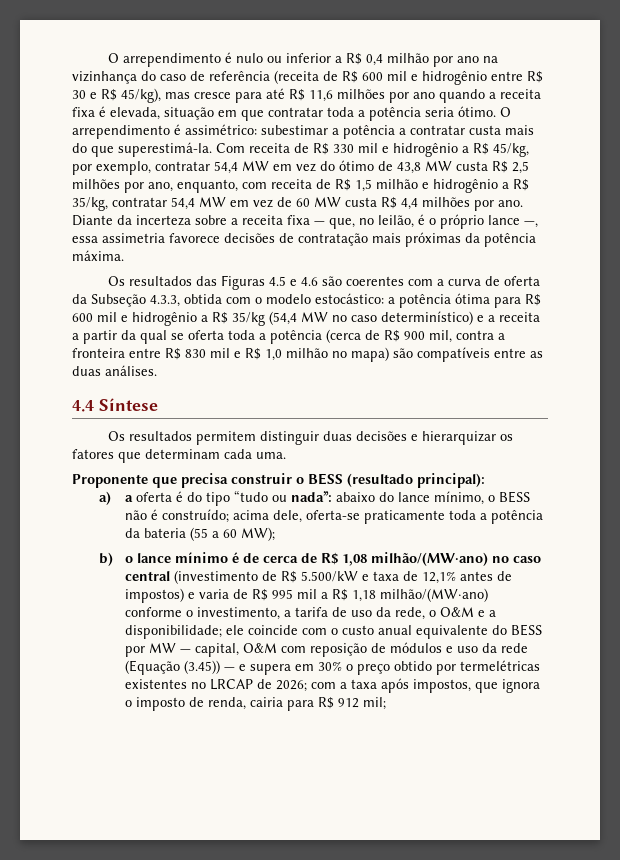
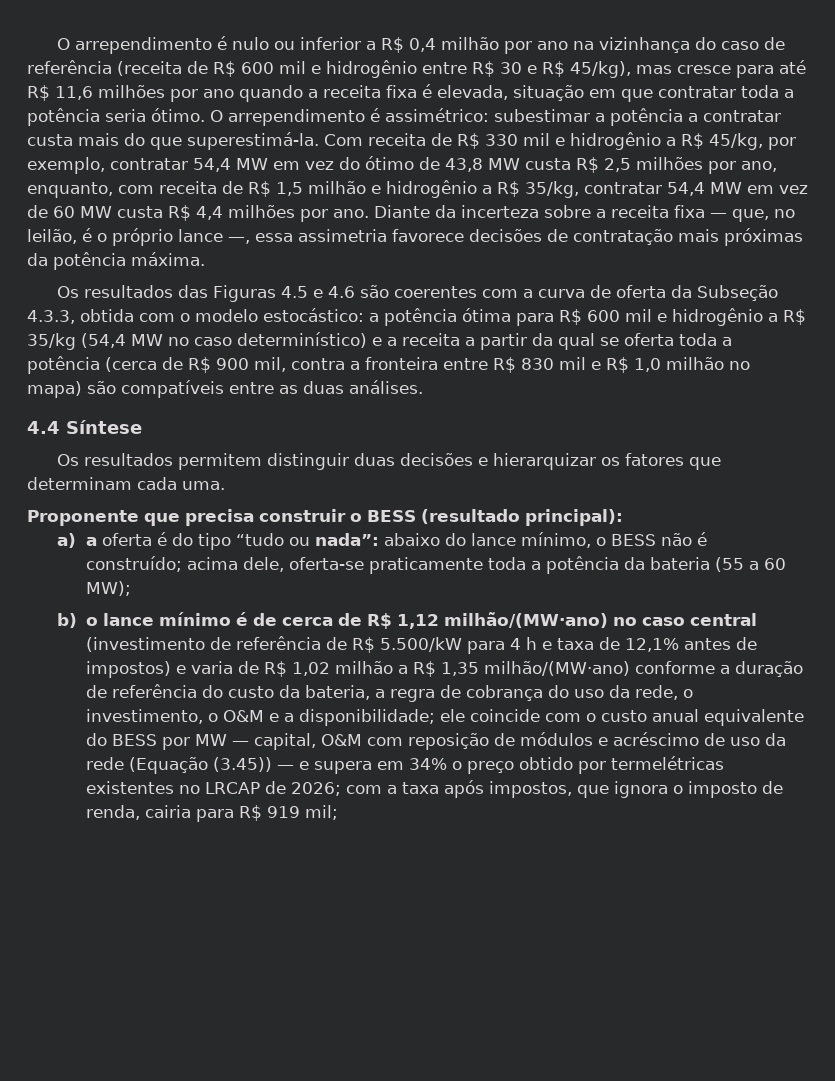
- b) o lance mínimo é de cerca de R$ 1,08 milhão/(MW·ano) no caso central (investimento de R$ 5.500/kW e taxa de 12,1% antes de impostos) e varia de R$ 995 mil a R$ 1,18 milhão/(MW·ano) conforme o investimento, a tarifa de uso da rede, o O&M e a disponibilidade;
+ b) o lance mínimo é de cerca de R$ 1,12 milhão/(MW·ano) no caso central (investimento de referência de R$ 5.500/kW para 4 h e taxa de 12,1% antes de impostos) e varia de R$ 1,02 milhão a R$ 1,35 milhão/(MW·ano) conforme a duração de referência do custo da bateria, a regra de cobrança do uso da rede, o investimento, o O&M e a disponibilidade;
- ele coincide com o custo anual equivalente do BESS por MW — capital, O&M com reposição de módulos e uso da rede (Equação (3.45)) — e supera em 30% o preço obtido por termelétricas existentes no LRCAP de 2026;
+ ele coincide com o custo anual equivalente do BESS por MW — capital, O&M com reposição de módulos e acréscimo de uso da rede (Equação (3.45)) — e supera em 34% o preço obtido por termelétricas existentes no LRCAP de 2026;
- com a taxa após impostos, que ignora o imposto de renda, cairia para R$ 912 mil;
+ com a taxa após impostos, que ignora o imposto de renda, cairia para R$ 919 mil;

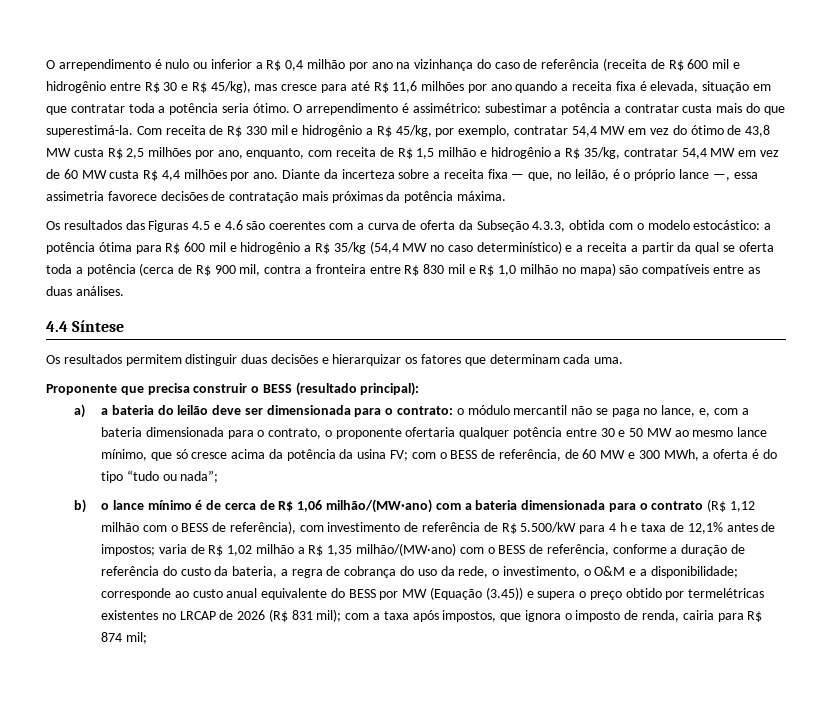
- a) a oferta é do tipo “tudo ou nada”: abaixo do lance mínimo, o BESS não é construído; acima dele, oferta-se praticamente toda a potência da bateria (55 a 60 MW);
+ a) a bateria do leilão deve ser dimensionada para o contrato: o módulo mercantil não se paga no lance, e, com a bateria dimensionada para o contrato, o proponente ofertaria qualquer potência entre 30 e 50 MW ao mesmo lance mínimo, que só cresce acima da potência da usina FV; com o BESS de referência, de 60 MW e 300 MWh, a oferta é do tipo “tudo ou nada”;
- b) o lance mínimo é de cerca de R$ 1,12 milhão/(MW·ano) no caso central (investimento de referência de R$ 5.500/kW para 4 h e taxa de 12,1% antes de impostos) e varia de R$ 1,02 milhão a R$ 1,35 milhão/(MW·ano) conforme a duração de referência do custo da bateria, a regra de cobrança do uso da rede, o investimento, o O&M e a disponibilidade;
+ b) o lance mínimo é de cerca de R$ 1,06 milhão/(MW·ano) com a bateria dimensionada para o contrato (R$ 1,12 milhão com o BESS de referência), com investimento de referência de R$ 5.500/kW para 4 h e taxa de 12,1% antes de impostos; varia de R$ 1,02 milhão a R$ 1,35 milhão/(MW·ano) com o BESS de referência, conforme a duração de referência do custo da bateria, a regra de cobrança do uso da rede, o investimento, o O&M e a disponibilidade;
- ele coincide com o custo anual equivalente do BESS por MW — capital, O&M com reposição de módulos e acréscimo de uso da rede (Equação (3.45)) — e supera em 34% o preço obtido por termelétricas existentes no LRCAP de 2026;
+ corresponde ao custo anual equivalente do BESS por MW (Equação (3.45)) e supera o preço obtido por termelétricas existentes no LRCAP de 2026 (R$ 831 mil);
- com a taxa após impostos, que ignora o imposto de renda, cairia para R$ 919 mil;
+ com a taxa após impostos, que ignora o imposto de renda, cairia para R$ 874 mil;

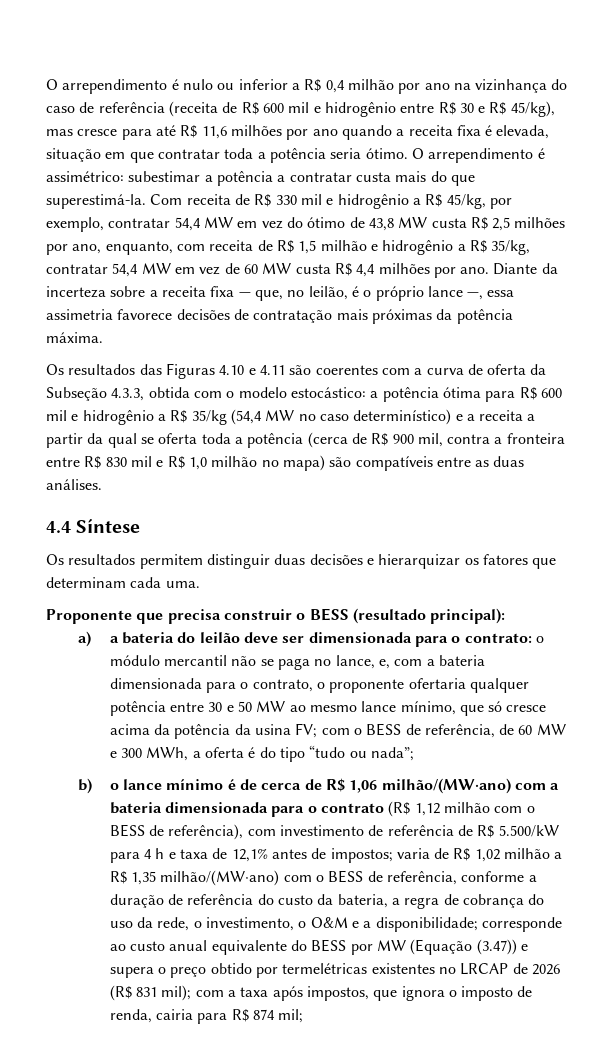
- Os resultados das Figuras 4.5 e 4.6 são coerentes com a curva de oferta da Subseção 4.3.3, obtida com o modelo estocástico:
+ Os resultados das Figuras 4.10 e 4.11 são coerentes com a curva de oferta da Subseção 4.3.3, obtida com o modelo estocástico:
- corresponde ao custo anual equivalente do BESS por MW (Equação (3.45)) e supera o preço obtido por termelétricas existentes no LRCAP de 2026 (R$ 831 mil);
+ corresponde ao custo anual equivalente do BESS por MW (Equação (3.47)) e supera o preço obtido por termelétricas existentes no LRCAP de 2026 (R$ 831 mil);

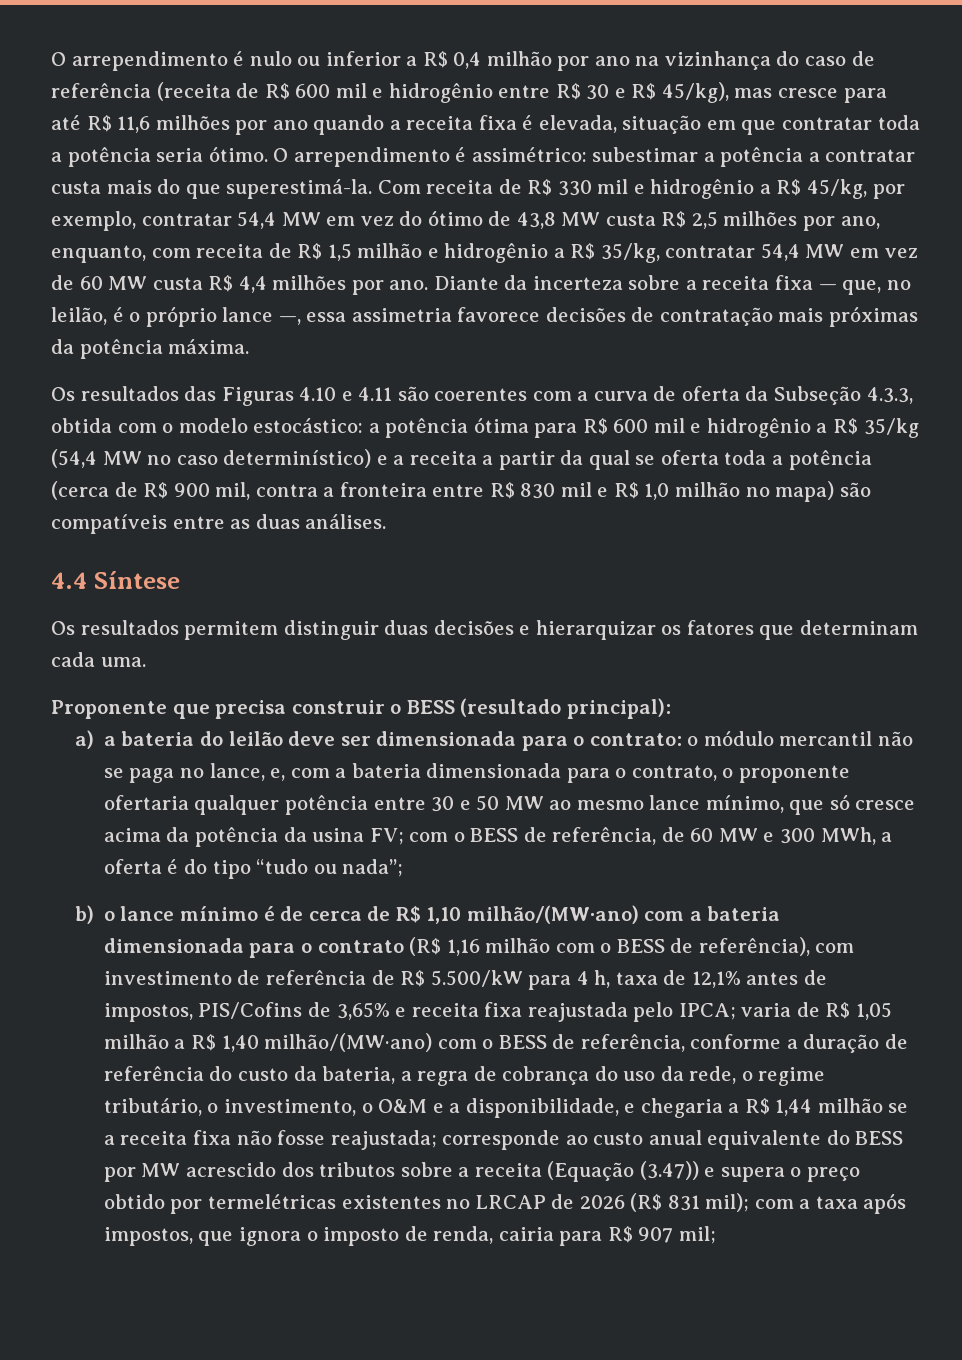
- b) o lance mínimo é de cerca de R$ 1,06 milhão/(MW·ano) com a bateria dimensionada para o contrato (R$ 1,12 milhão com o BESS de referência), com investimento de referência de R$ 5.500/kW para 4 h e taxa de 12,1% antes de impostos;
+ b) o lance mínimo é de cerca de R$ 1,10 milhão/(MW·ano) com a bateria dimensionada para o contrato (R$ 1,16 milhão com o BESS de referência), com investimento de referência de R$ 5.500/kW para 4 h, taxa de 12,1% antes de impostos, PIS/Cofins de 3,65% e receita fixa reajustada pelo IPCA;
- varia de R$ 1,02 milhão a R$ 1,35 milhão/(MW·ano) com o BESS de referência, conforme a duração de referência do custo da bateria, a regra de cobrança do uso da rede, o investimento, o O&M e a disponibilidade;
+ varia de R$ 1,05 milhão a R$ 1,40 milhão/(MW·ano) com o BESS de referência, conforme a duração de referência do custo da bateria, a regra de cobrança do uso da rede, o regime tributário, o investimento, o O&M e a disponibilidade, e chegaria a R$ 1,44 milhão se a receita fixa não fosse reajustada;
- corresponde ao custo anual equivalente do BESS por MW (Equação (3.47)) e supera o preço obtido por termelétricas existentes no LRCAP de 2026 (R$ 831 mil);
+ corresponde ao custo anual equivalente do BESS por MW acrescido dos tributos sobre a receita (Equação (3.47)) e supera o preço obtido por termelétricas existentes no LRCAP de 2026 (R$ 831 mil);
- com a taxa após impostos, que ignora o imposto de renda, cairia para R$ 874 mil;
+ com a taxa após impostos, que ignora o imposto de renda, cairia para R$ 907 mil;

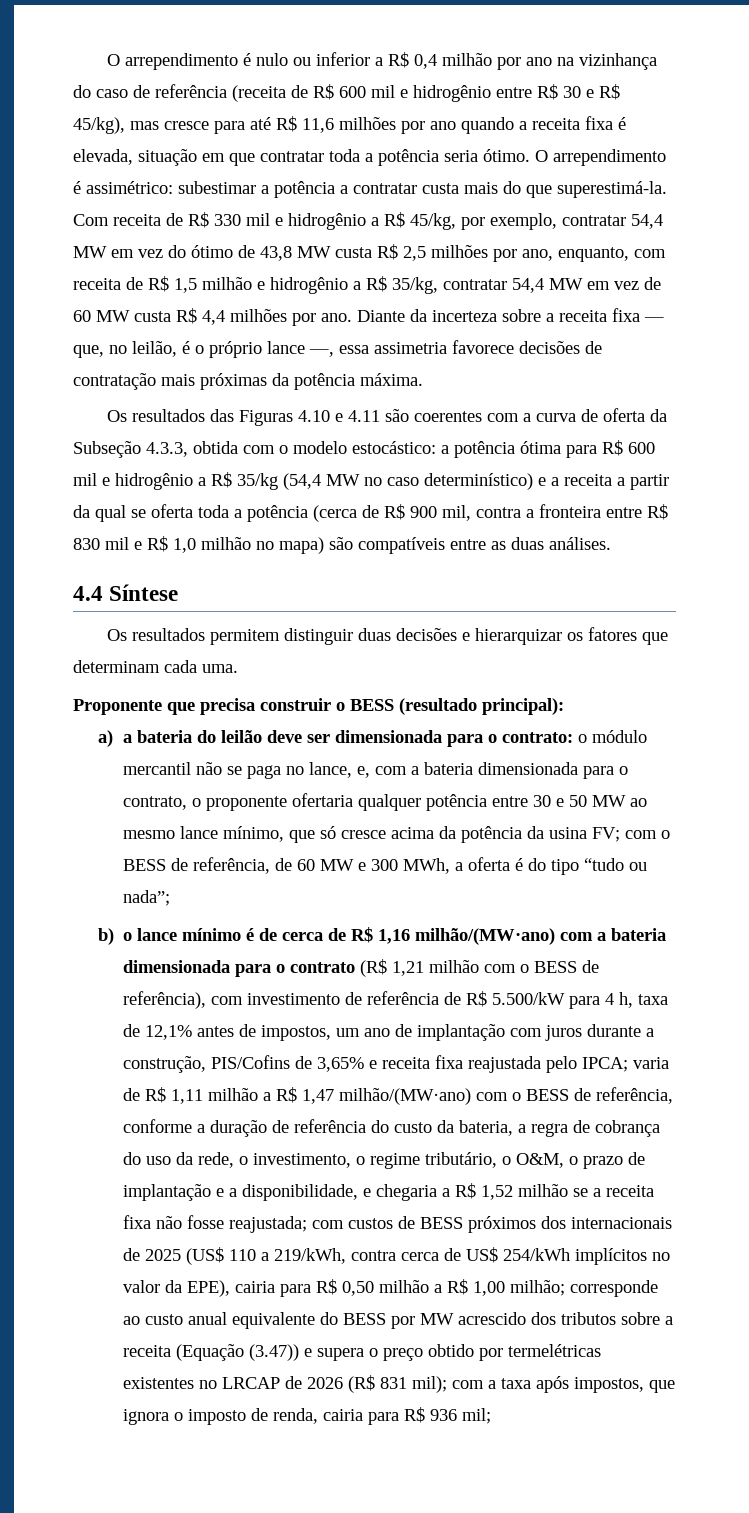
- b) o lance mínimo é de cerca de R$ 1,10 milhão/(MW·ano) com a bateria dimensionada para o contrato (R$ 1,16 milhão com o BESS de referência), com investimento de referência de R$ 5.500/kW para 4 h, taxa de 12,1% antes de impostos, PIS/Cofins de 3,65% e receita fixa reajustada pelo IPCA;
+ b) o lance mínimo é de cerca de R$ 1,16 milhão/(MW·ano) com a bateria dimensionada para o contrato (R$ 1,21 milhão com o BESS de referência), com investimento de referência de R$ 5.500/kW para 4 h, taxa de 12,1% antes de impostos, um ano de implantação com juros durante a construção, PIS/Cofins de 3,65% e receita fixa reajustada pelo IPCA;
- varia de R$ 1,05 milhão a R$ 1,40 milhão/(MW·ano) com o BESS de referência, conforme a duração de referência do custo da bateria, a regra de cobrança do uso da rede, o regime tributário, o investimento, o O&M e a disponibilidade, e chegaria a R$ 1,44 milhão se a receita fixa não fosse reajustada;
+ varia de R$ 1,11 milhão a R$ 1,47 milhão/(MW·ano) com o BESS de referência, conforme a duração de referência do custo da bateria, a regra de cobrança do uso da rede, o investimento, o regime tributário, o O&M, o prazo de implantação e a disponibilidade, e chegaria a R$ 1,52 milhão se a receita fixa não fosse reajustada;
+ com custos de BESS próximos dos internacionais de 2025 (US$ 110 a 219/kWh, contra cerca de US$ 254/kWh implícitos no valor da EPE), cairia para R$ 0,50 milhão a R$ 1,00 milhão;
- com a taxa após impostos, que ignora o imposto de renda, cairia para R$ 907 mil;
+ com a taxa após impostos, que ignora o imposto de renda, cairia para R$ 936 mil;

